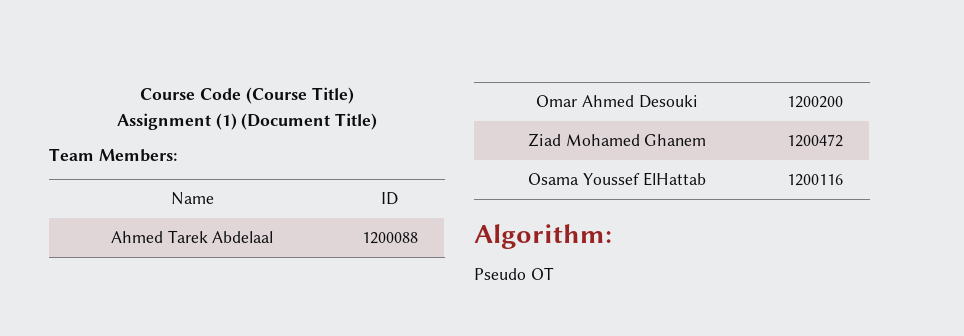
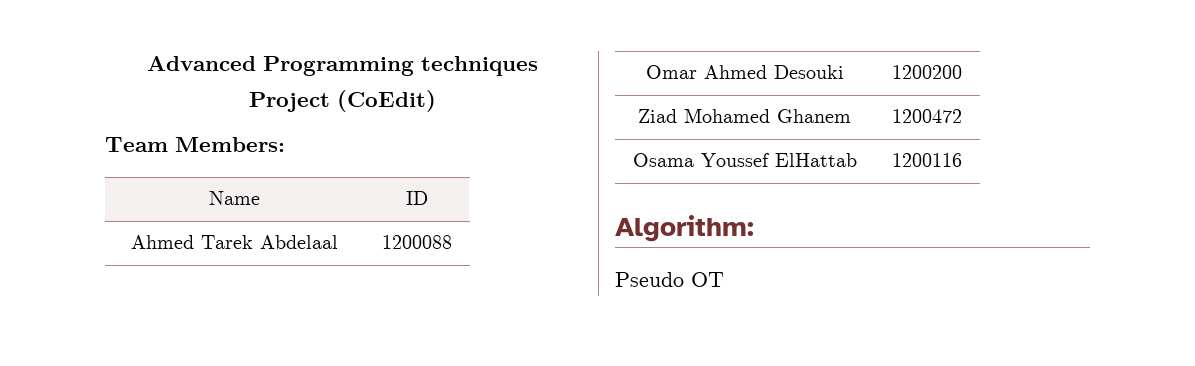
- Course Code (Course Title)
- Assignment (1) (Document Title)
+ Advanced Programming techniques
+ Project (CoEdit)

